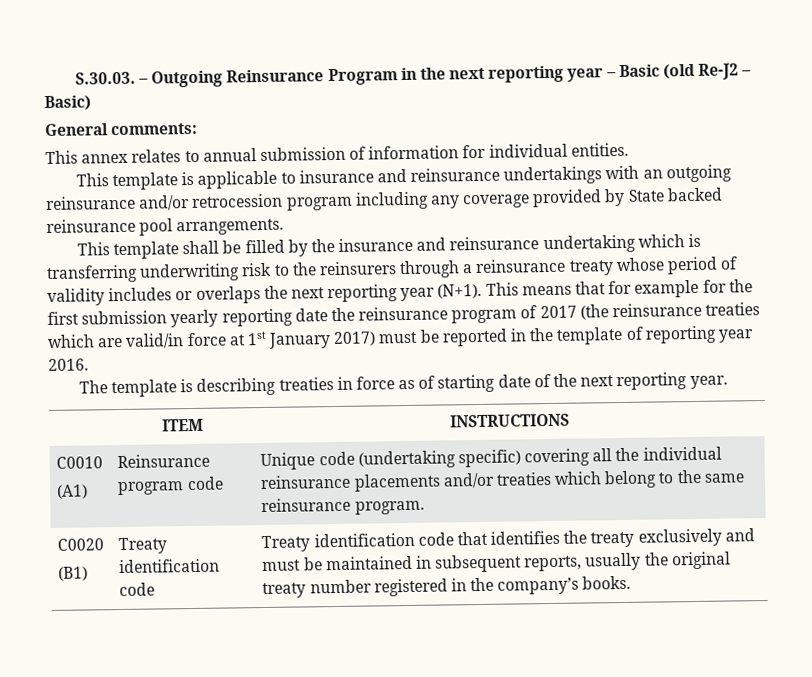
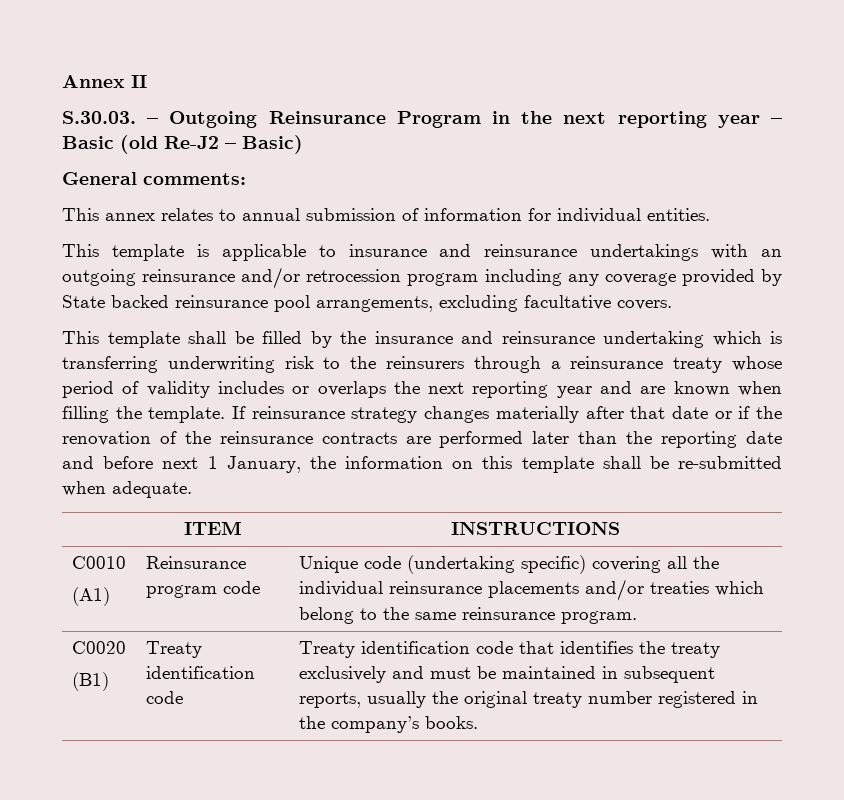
+ Annex II
- This template is applicable to insurance and reinsurance undertakings with an outgoing reinsurance and/or retrocession program including any coverage provided by State backed reinsurance pool arrangements.
+ This template is applicable to insurance and reinsurance undertakings with an outgoing reinsurance and/or retrocession program including any coverage provided by State backed reinsurance pool arrangements, excluding facultative covers.
- This template shall be filled by the insurance and reinsurance undertaking which is transferring underwriting risk to the reinsurers through a reinsurance treaty whose period of validity includes or overlaps the next reporting year (N+1). This means that for example for the first submission yearly reporting date the reinsurance program of 2017 (the reinsurance treaties which are valid/in force at 1st January 2017) must be reported in the template of reporting year 2016.
- The template is describing treaties in force as of starting date of the next reporting year.
+ This template shall be filled by the insurance and reinsurance undertaking which is transferring underwriting risk to the reinsurers through a reinsurance treaty whose period of validity includes or overlaps the next reporting year and are known when filling the template. If reinsurance strategy changes materially after that date or if the renovation of the reinsurance contracts are performed later than the reporting date and before next 1 January, the information on this template shall be re-submitted when adequate.

